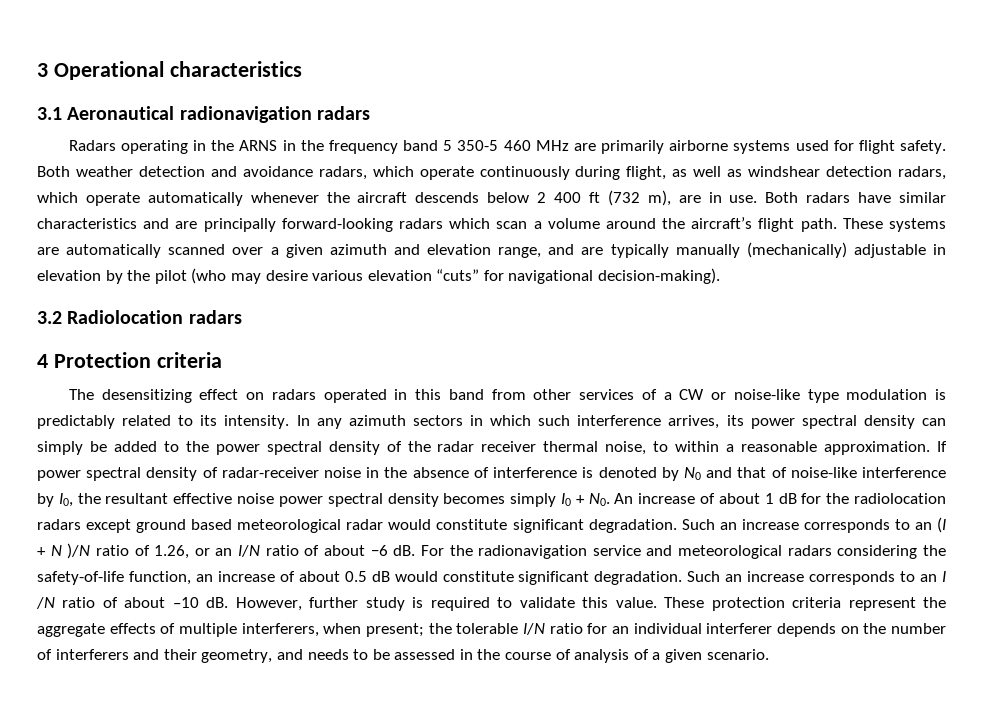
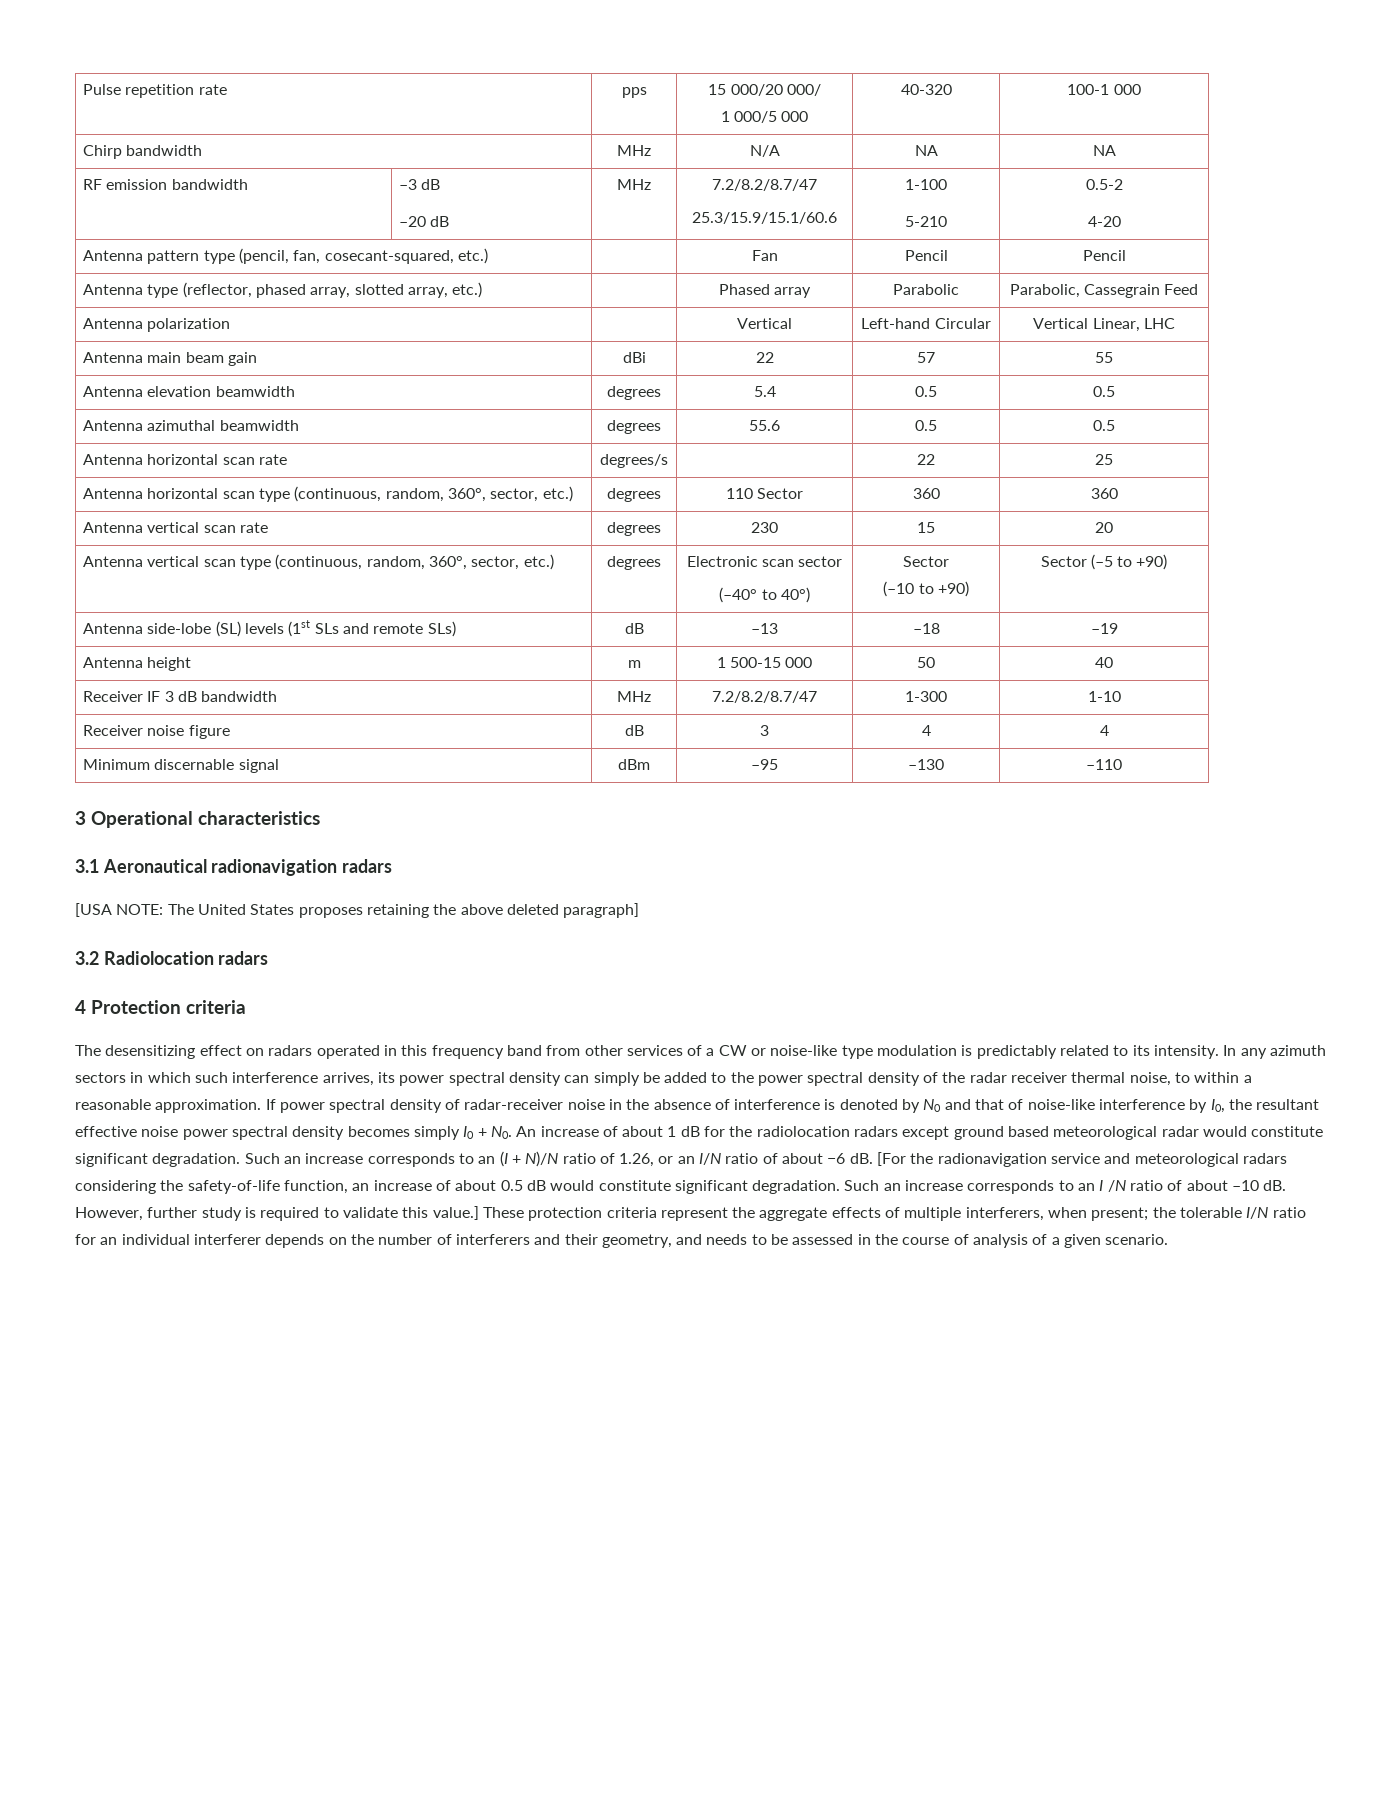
+ Pulse repetition rate | pps | 15 000/20 000/
+ 1 000/5 000 | 40-320 | 100-1 000
+ Chirp bandwidth | MHz | N/A | NA | NA
+ RF emission bandwidth | –3 dB
+ –20 dB | MHz | 7.2/8.2/8.7/47
+ 25.3/15.9/15.1/60.6 | 1-100
+ 5-210 | 0.5-2
+ 4-20
+ Antenna pattern type (pencil, fan, cosecant-squared, etc.) | | Fan | Pencil | Pencil
+ Antenna type (reflector, phased array, slotted array, etc.) | | Phased array | Parabolic | Parabolic, Cassegrain Feed
+ Antenna polarization | | Vertical | Left-hand Circular | Vertical Linear, LHC
+ Antenna main beam gain | dBi | 22 | 57 | 55
+ Antenna elevation beamwidth | degrees | 5.4 | 0.5 | 0.5
+ Antenna azimuthal beamwidth | degrees | 55.6 | 0.5 | 0.5
+ Antenna horizontal scan rate | degrees/s | | 22 | 25
+ Antenna horizontal scan type (continuous, random, 360°, sector, etc.) | degrees | 110 Sector | 360 | 360
+ Antenna vertical scan rate | degrees | 230 | 15 | 20
+ Antenna vertical scan type (continuous, random, 360°, sector, etc.) | degrees | Electronic scan sector
+ (–40° to 40°) | Sector
+ (–10 to +90) | Sector (–5 to +90)
+ Antenna side-lobe (SL) levels (1st SLs and remote SLs) | dB | –13 | –18 | –19
+ Antenna height | m | 1 500-15 000 | 50 | 40
+ Receiver IF 3 dB bandwidth | MHz | 7.2/8.2/8.7/47 | 1-300 | 1-10
+ Receiver noise figure | dB | 3 | 4 | 4
+ Minimum discernable signal | dBm | –95 | –130 | –110
- Radars operating in the ARNS in the frequency band 5 350-5 460 MHz are primarily airborne systems used for flight safety. Both weather detection and avoidance radars, which operate continuously during flight, as well as windshear detection radars, which operate automatically whenever the aircraft descends below 2 400 ft (732 m), are in use. Both radars have similar characteristics and are principally forward-looking radars which scan a volume around the aircraft’s flight path. These systems are automatically scanned over a given azimuth and elevation range, and are typically manually (mechanically) adjustable in elevation by the pilot (who may desire various elevation “cuts” for navigational decision-making).
+ [USA NOTE: The United States proposes retaining the above deleted paragraph]
- The desensitizing effect on radars operated in this band from other services of a CW or noise-like type modulation is predictably related to its intensity.
+ The desensitizing effect on radars operated in this frequency band from other services of a CW or noise-like type modulation is predictably related to its intensity.
- Such an increase corresponds to an (I + N )/N ratio of 1.26, or an I/N ratio of about −6 dB.
+ Such an increase corresponds to an (I + N)/N ratio of 1.26, or an I/N ratio of about −6 dB.
- For the radionavigation service and meteorological radars considering the safety-of-life function, an increase of about 0.5 dB would constitute significant degradation.
+ [For the radionavigation service and meteorological radars considering the safety-of-life function, an increase of about 0.5 dB would constitute significant degradation.
- However, further study is required to validate this value.
+ However, further study is required to validate this value.]

